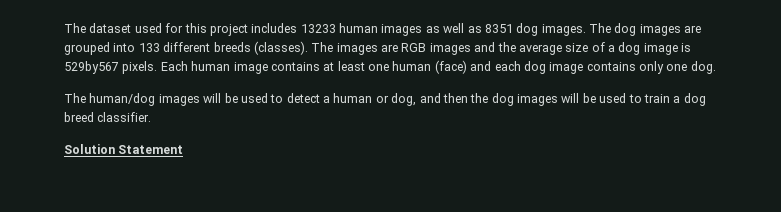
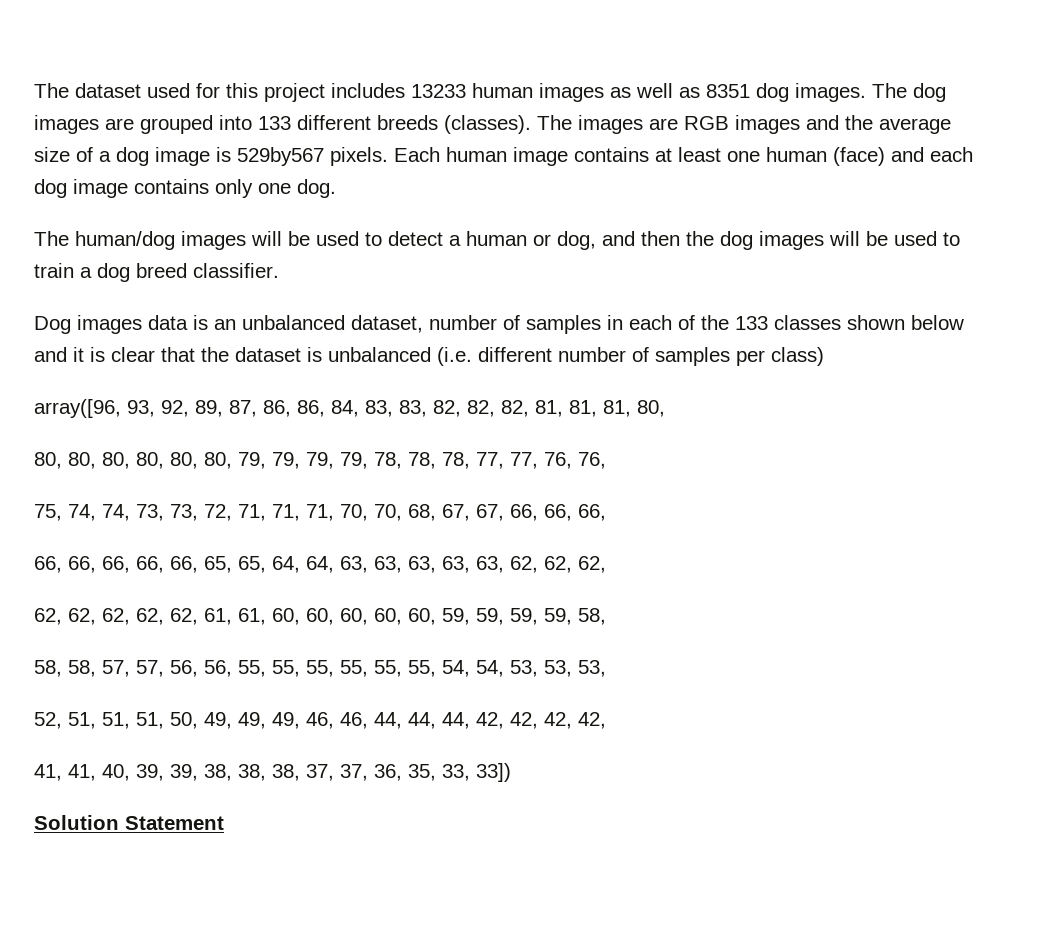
+ Dog images data is an unbalanced dataset, number of samples in each of the 133 classes shown below and it is clear that the dataset is unbalanced (i.e. different number of samples per class)
+ array([96, 93, 92, 89, 87, 86, 86, 84, 83, 83, 82, 82, 82, 81, 81, 81, 80,
+ 80, 80, 80, 80, 80, 80, 79, 79, 79, 79, 78, 78, 78, 77, 77, 76, 76,
+ 75, 74, 74, 73, 73, 72, 71, 71, 71, 70, 70, 68, 67, 67, 66, 66, 66,
+ 66, 66, 66, 66, 66, 65, 65, 64, 64, 63, 63, 63, 63, 63, 62, 62, 62,
+ 62, 62, 62, 62, 62, 61, 61, 60, 60, 60, 60, 60, 59, 59, 59, 59, 58,
+ 58, 58, 57, 57, 56, 56, 55, 55, 55, 55, 55, 55, 54, 54, 53, 53, 53,
+ 52, 51, 51, 51, 50, 49, 49, 49, 46, 46, 44, 44, 44, 42, 42, 42, 42,
+ 41, 41, 40, 39, 39, 38, 38, 38, 37, 37, 36, 35, 33, 33])

